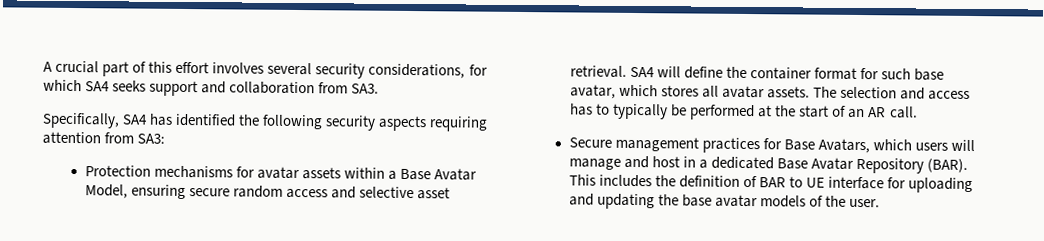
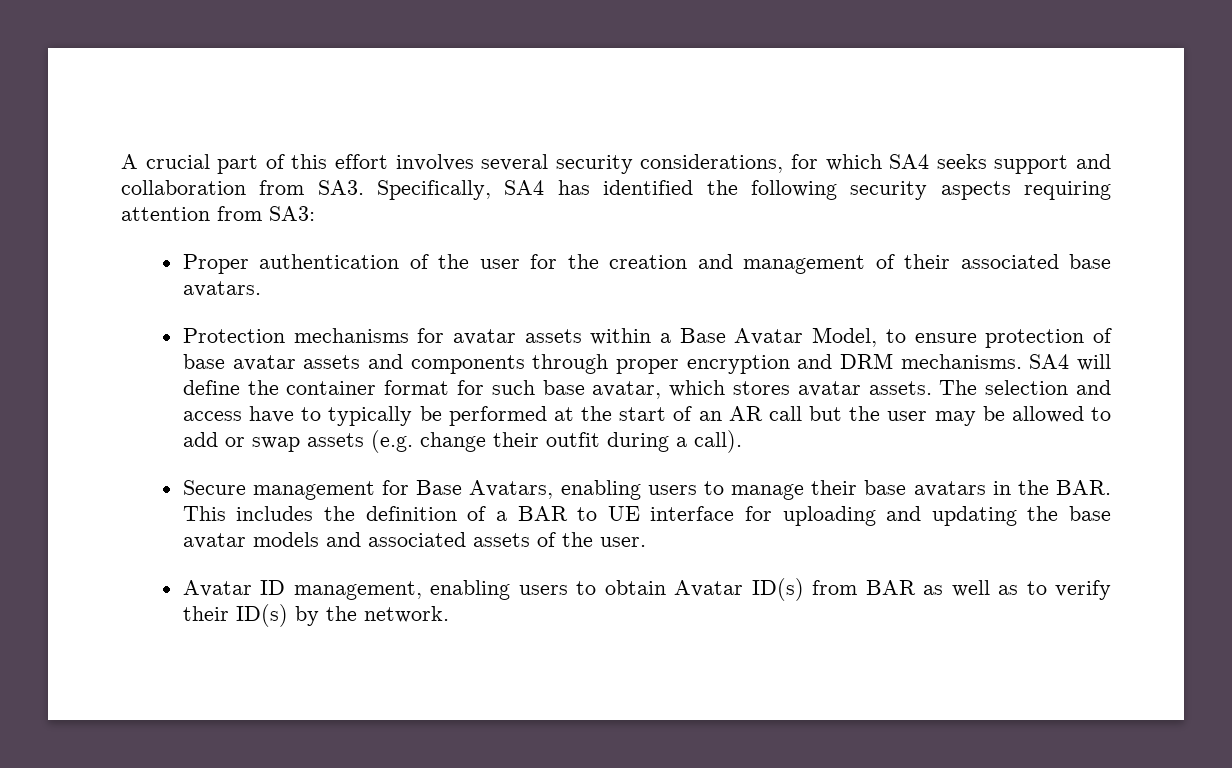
- A crucial part of this effort involves several security considerations, for which SA4 seeks support and collaboration from SA3.
- Specifically, SA4 has identified the following security aspects requiring attention from SA3:
+ A crucial part of this effort involves several security considerations, for which SA4 seeks support and collaboration from SA3. Specifically, SA4 has identified the following security aspects requiring attention from SA3:
+ Proper authentication of the user for the creation and management of their associated base avatars.
- Protection mechanisms for avatar assets within a Base Avatar Model, ensuring secure random access and selective asset retrieval.
+ Protection mechanisms for avatar assets within a Base Avatar Model, to ensure protection of base avatar assets and components through proper encryption and DRM mechanisms.
- SA4 will define the container format for such base avatar, which stores all avatar assets.
+ SA4 will define the container format for such base avatar, which stores avatar assets.
- The selection and access has to typically be performed at the start of an AR call.
+ The selection and access have to typically be performed at the start of an AR call but the user may be allowed to add or swap assets (e.g. change their outfit during a call).
- Secure management practices for Base Avatars, which users will manage and host in a dedicated Base Avatar Repository (BAR). This includes the definition of BAR to UE interface for uploading and updating the base avatar models of the user.
+ Secure management for Base Avatars, enabling users to manage their base avatars in the BAR. This includes the definition of a BAR to UE interface for uploading and updating the base avatar models and associated assets of the user.
+ Avatar ID management, enabling users to obtain Avatar ID(s) from BAR as well as to verify their ID(s) by the network.

